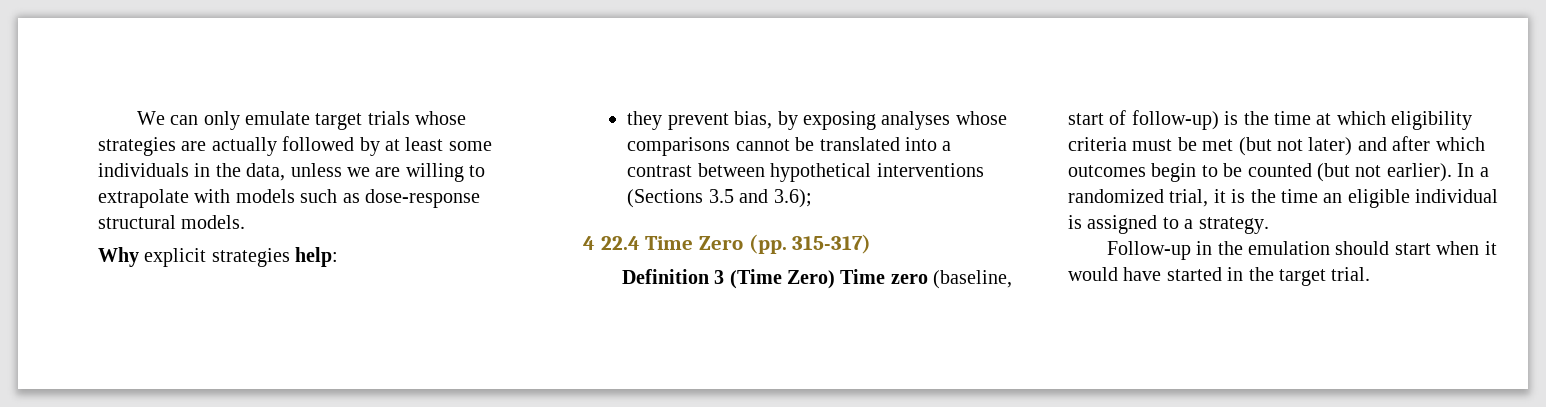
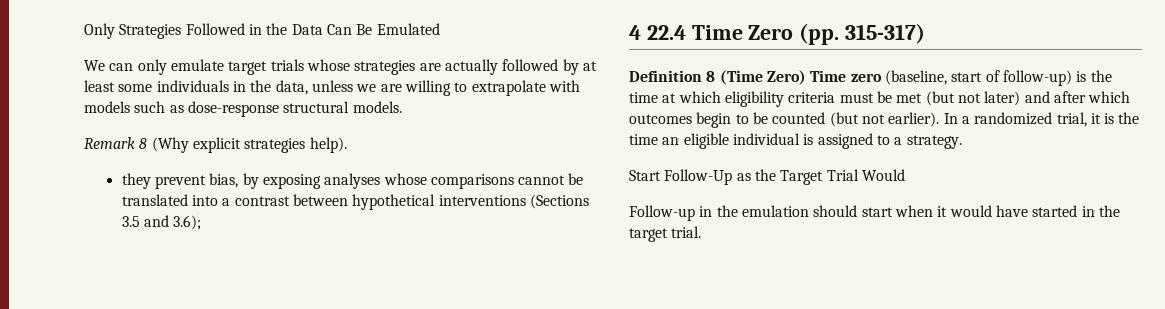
+ Only Strategies Followed in the Data Can Be Emulated
- Why explicit strategies help:
+ Remark 8 (Why explicit strategies help).
- Definition 3 (Time Zero) Time zero (baseline, start of follow-up) is the time at which eligibility criteria must be met (but not later) and after which outcomes begin to be counted (but not earlier).
+ Definition 8 (Time Zero) Time zero (baseline, start of follow-up) is the time at which eligibility criteria must be met (but not later) and after which outcomes begin to be counted (but not earlier).
+ Start Follow-Up as the Target Trial Would

